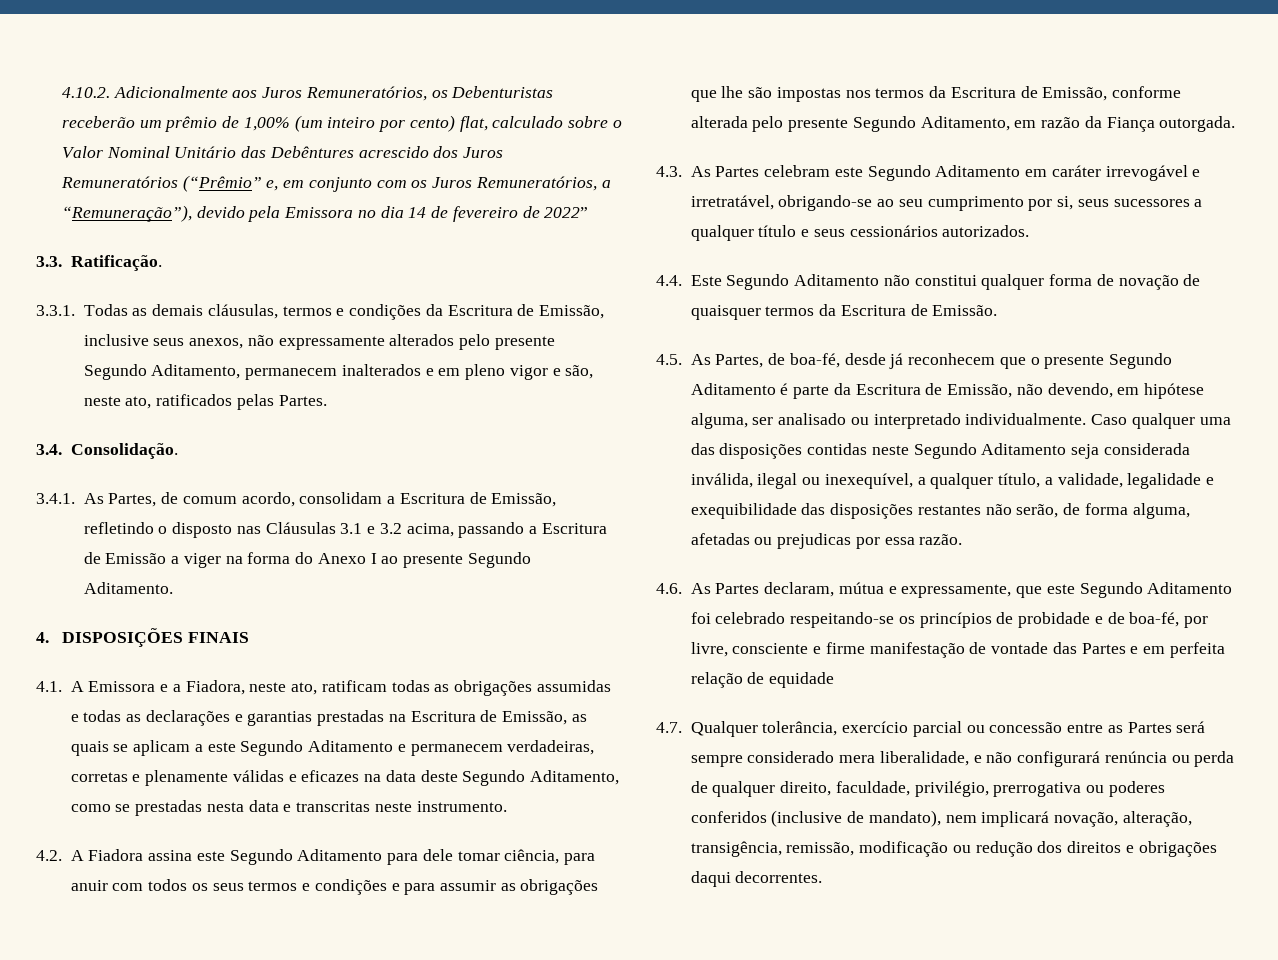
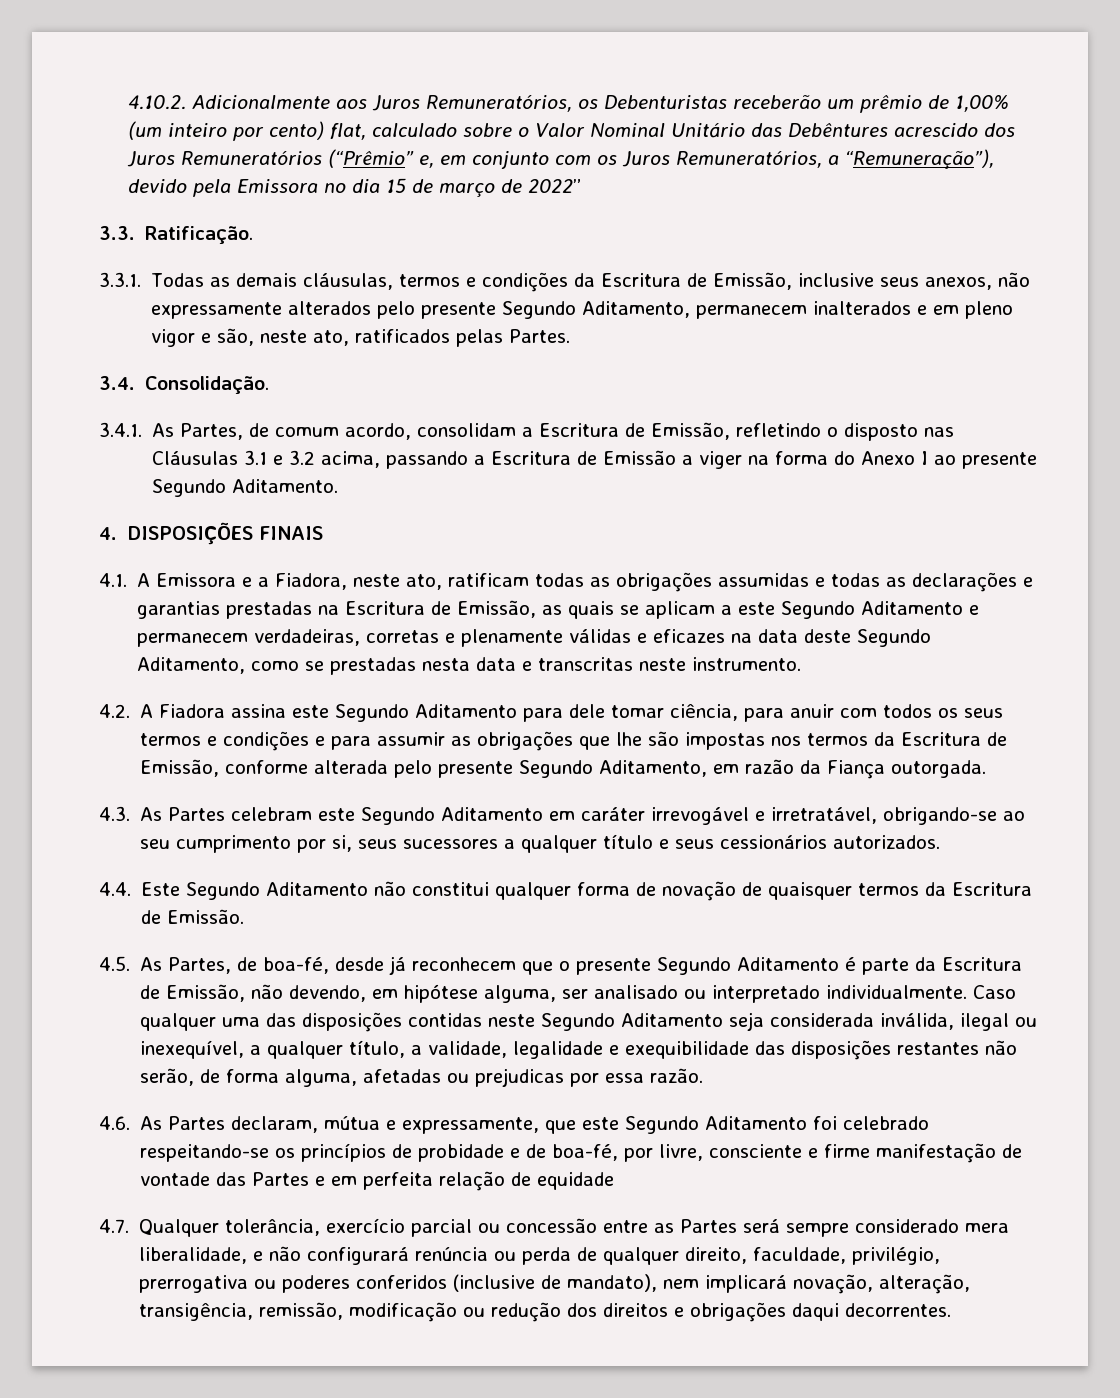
- 4.10.2. Adicionalmente aos Juros Remuneratórios, os Debenturistas receberão um prêmio de 1,00% (um inteiro por cento) flat, calculado sobre o Valor Nominal Unitário das Debêntures acrescido dos Juros Remuneratórios (“Prêmio” e, em conjunto com os Juros Remuneratórios, a “Remuneração”), devido pela Emissora no dia 14 de fevereiro de 2022”
+ 4.10.2. Adicionalmente aos Juros Remuneratórios, os Debenturistas receberão um prêmio de 1,00% (um inteiro por cento) flat, calculado sobre o Valor Nominal Unitário das Debêntures acrescido dos Juros Remuneratórios (“Prêmio” e, em conjunto com os Juros Remuneratórios, a “Remuneração”), devido pela Emissora no dia 15 de março de 2022”

